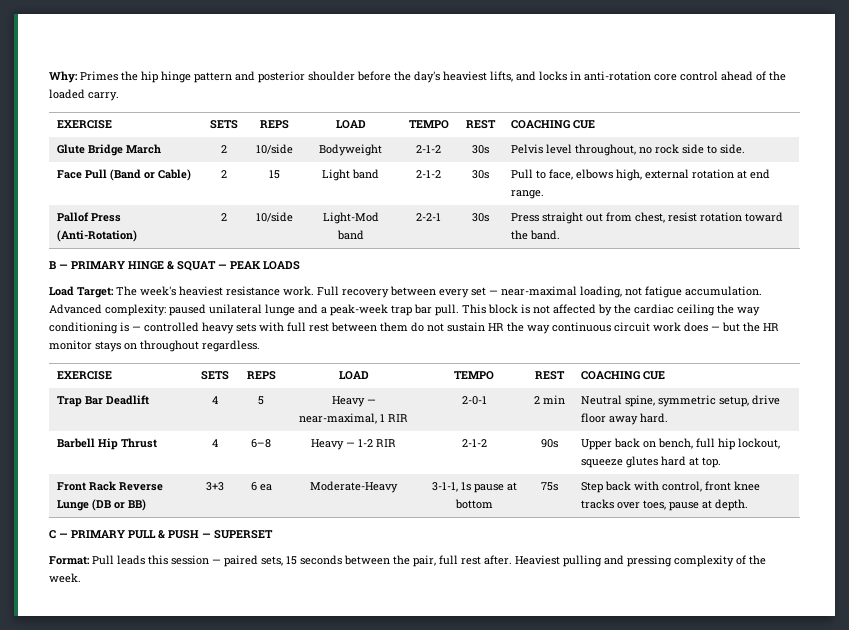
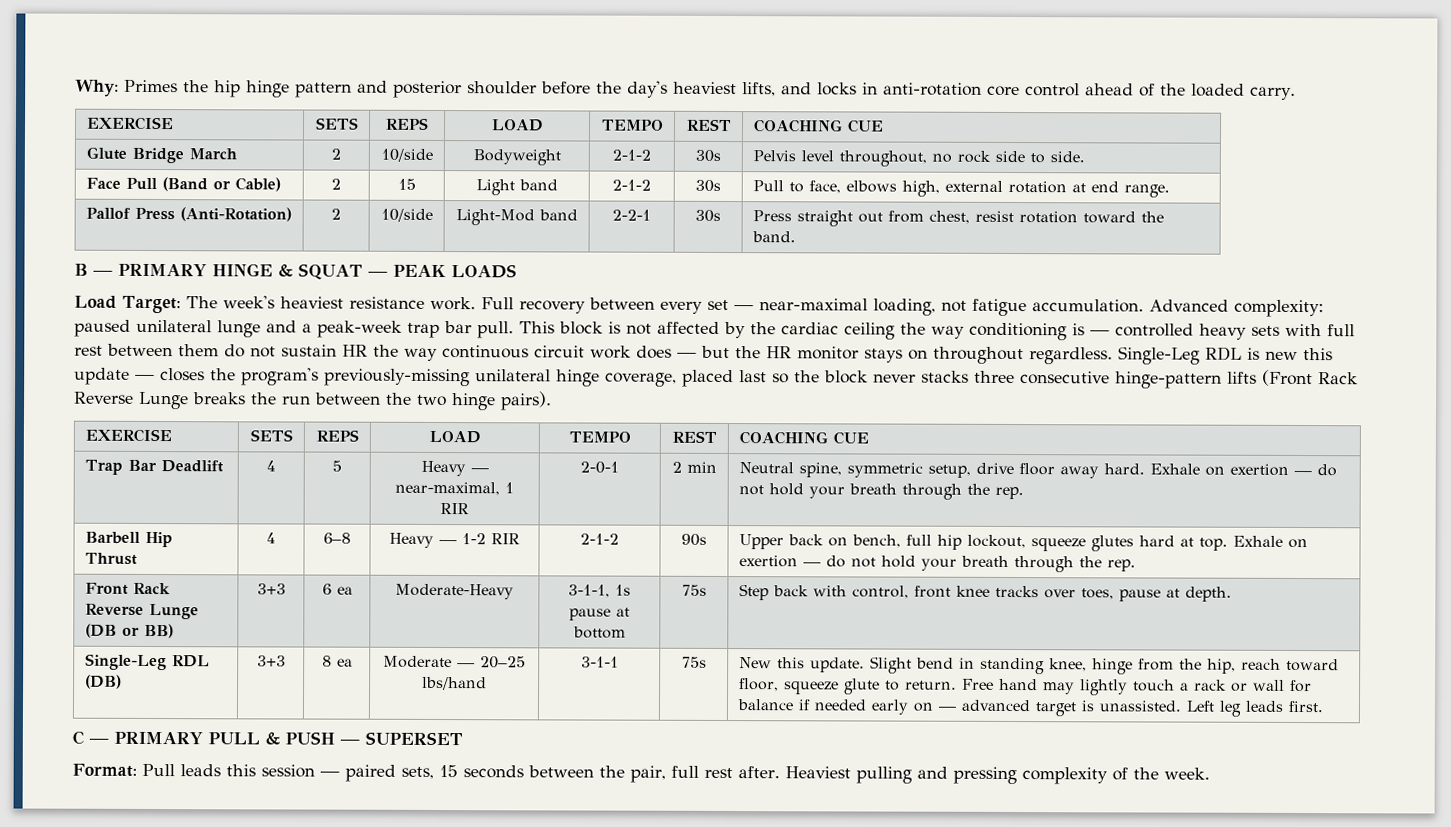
+ Single-Leg RDL is new this update — closes the program's previously-missing unilateral hinge coverage, placed last so the block never stacks three consecutive hinge-pattern lifts (Front Rack Reverse Lunge breaks the run between the two hinge pairs).
- Trap Bar Deadlift | 4 | 5 | Heavy — near-maximal, 1 RIR | 2-0-1 | 2 min | Neutral spine, symmetric setup, drive floor away hard.
+ Trap Bar Deadlift | 4 | 5 | Heavy — near-maximal, 1 RIR | 2-0-1 | 2 min | Neutral spine, symmetric setup, drive floor away hard. Exhale on exertion — do not hold your breath through the rep.
- Barbell Hip Thrust | 4 | 6–8 | Heavy — 1-2 RIR | 2-1-2 | 90s | Upper back on bench, full hip lockout, squeeze glutes hard at top.
+ Barbell Hip Thrust | 4 | 6–8 | Heavy — 1-2 RIR | 2-1-2 | 90s | Upper back on bench, full hip lockout, squeeze glutes hard at top. Exhale on exertion — do not hold your breath through the rep.
+ Single-Leg RDL (DB) | 3+3 | 8 ea | Moderate — 20–25 lbs/hand | 3-1-1 | 75s | New this update. Slight bend in standing knee, hinge from the hip, reach toward floor, squeeze glute to return. Free hand may lightly touch a rack or wall for balance if needed early on — advanced target is unassisted. Left leg leads first.

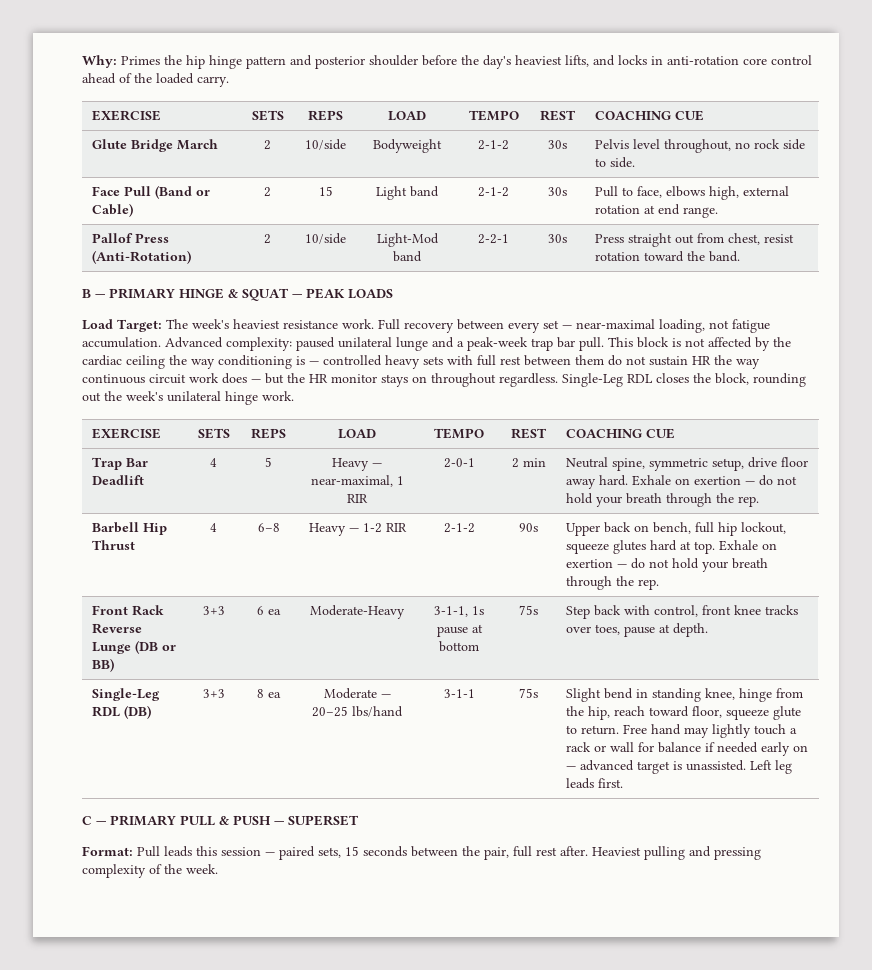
- Single-Leg RDL is new this update — closes the program's previously-missing unilateral hinge coverage, placed last so the block never stacks three consecutive hinge-pattern lifts (Front Rack Reverse Lunge breaks the run between the two hinge pairs).
+ Single-Leg RDL closes the block, rounding out the week's unilateral hinge work.
- New this update.

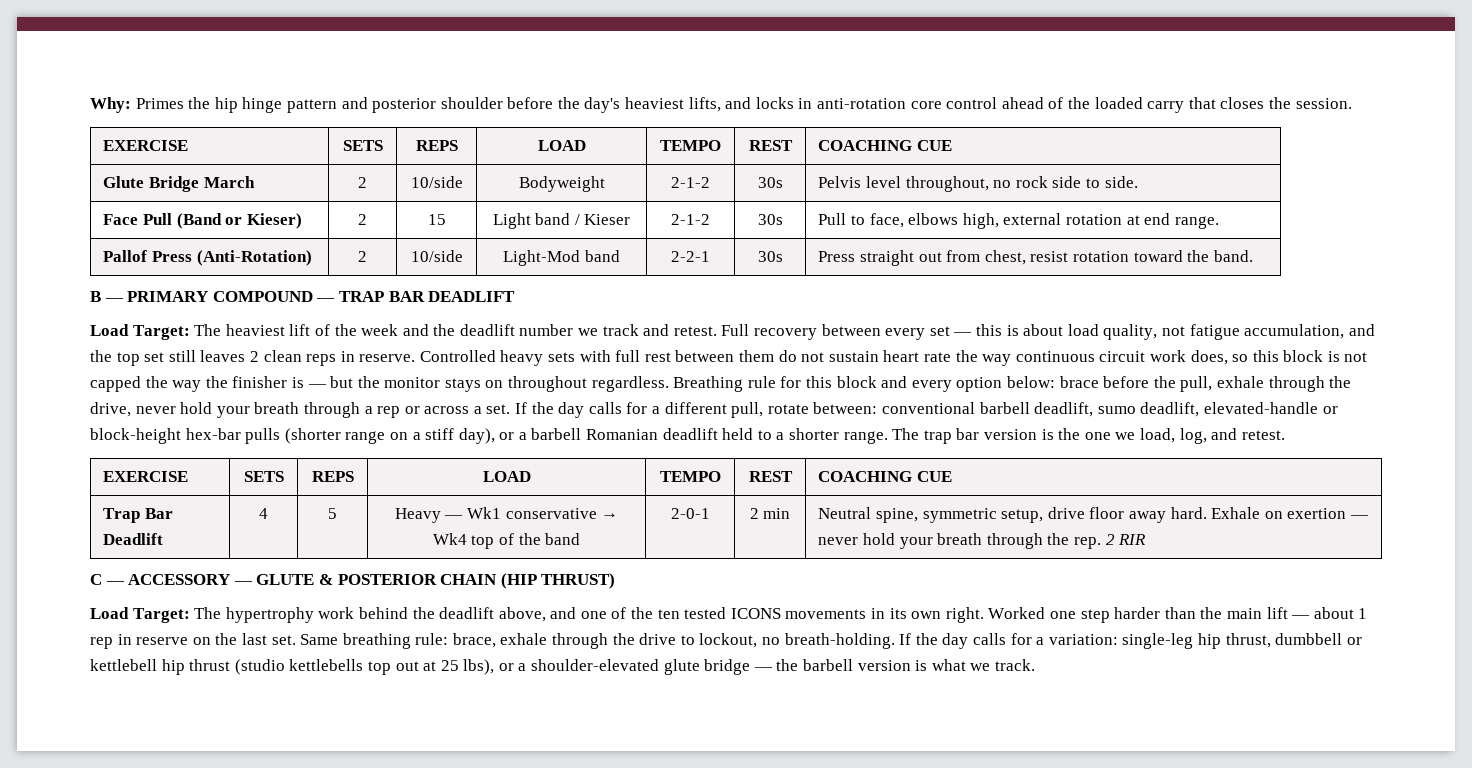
- Why: Primes the hip hinge pattern and posterior shoulder before the day's heaviest lifts, and locks in anti-rotation core control ahead of the loaded carry.
+ Why: Primes the hip hinge pattern and posterior shoulder before the day's heaviest lifts, and locks in anti-rotation core control ahead of the loaded carry that closes the session.
- Face Pull (Band or Cable) | 2 | 15 | Light band | 2-1-2 | 30s | Pull to face, elbows high, external rotation at end range.
+ Face Pull (Band or Kieser) | 2 | 15 | Light band / Kieser | 2-1-2 | 30s | Pull to face, elbows high, external rotation at end range.
- B — PRIMARY HINGE & SQUAT — PEAK LOADS
- Load Target: The week's heaviest resistance work.
+ B — PRIMARY COMPOUND — TRAP BAR DEADLIFT
+ Load Target: The heaviest lift of the week and the deadlift number we track and retest.
- Full recovery between every set — near-maximal loading, not fatigue accumulation. Advanced complexity: paused unilateral lunge and a peak-week trap bar pull. This block is not affected by the cardiac ceiling the way conditioning is — controlled heavy sets with full rest between them do not sustain HR the way continuous circuit work does — but the HR monitor stays on throughout regardless.
+ Full recovery between every set — this is about load quality, not fatigue accumulation, and the top set still leaves 2 clean reps in reserve. Controlled heavy sets with full rest between them do not sustain heart rate the way continuous circuit work does, so this block is not capped the way the finisher is — but the monitor stays on throughout regardless.
- Single-Leg RDL closes the block, rounding out the week's unilateral hinge work.
+ Breathing rule for this block and every option below: brace before the pull, exhale through the drive, never hold your breath through a rep or across a set. If the day calls for a different pull, rotate between: conventional barbell deadlift, sumo deadlift, elevated-handle or block-height hex-bar pulls (shorter range on a stiff day), or a barbell Romanian deadlift held to a shorter range. The trap bar version is the one we load, log, and retest.
- Trap Bar Deadlift | 4 | 5 | Heavy — near-maximal, 1 RIR | 2-0-1 | 2 min | Neutral spine, symmetric setup, drive floor away hard. Exhale on exertion — do not hold your breath through the rep.
- Barbell Hip Thrust | 4 | 6–8 | Heavy — 1-2 RIR | 2-1-2 | 90s | Upper back on bench, full hip lockout, squeeze glutes hard at top. Exhale on exertion — do not hold your breath through the rep.
- Front Rack Reverse Lunge (DB or BB) | 3+3 | 6 ea | Moderate-Heavy | 3-1-1, 1s pause at bottom | 75s | Step back with control, front knee tracks over toes, pause at depth.
- Single-Leg RDL (DB) | 3+3 | 8 ea | Moderate — 20–25 lbs/hand | 3-1-1 | 75s | Slight bend in standing knee, hinge from the hip, reach toward floor, squeeze glute to return. Free hand may lightly touch a rack or wall for balance if needed early on — advanced target is unassisted. Left leg leads first.
- C — PRIMARY PULL & PUSH — SUPERSET
- Format: Pull leads this session — paired sets, 15 seconds between the pair, full rest after. Heaviest pulling and pressing complexity of the week.
+ Trap Bar Deadlift | 4 | 5 | Heavy — Wk1 conservative → Wk4 top of the band | 2-0-1 | 2 min | Neutral spine, symmetric setup, drive floor away hard. Exhale on exertion — never hold your breath through the rep. 2 RIR
+ C — ACCESSORY — GLUTE & POSTERIOR CHAIN (HIP THRUST)
+ Load Target: The hypertrophy work behind the deadlift above, and one of the ten tested ICONS movements in its own right. Worked one step harder than the main lift — about 1 rep in reserve on the last set. Same breathing rule: brace, exhale through the drive to lockout, no breath-holding. If the day calls for a variation: single-leg hip thrust, dumbbell or kettlebell hip thrust (studio kettlebells top out at 25 lbs), or a shoulder-elevated glute bridge — the barbell version is what we track.

